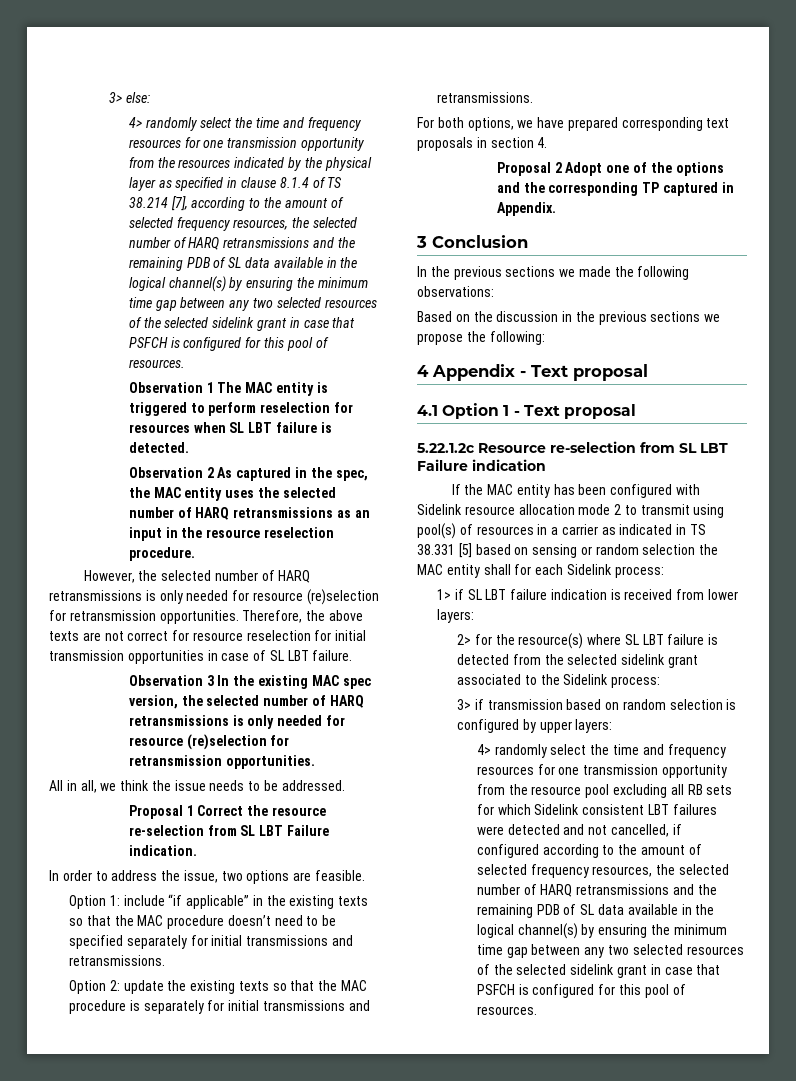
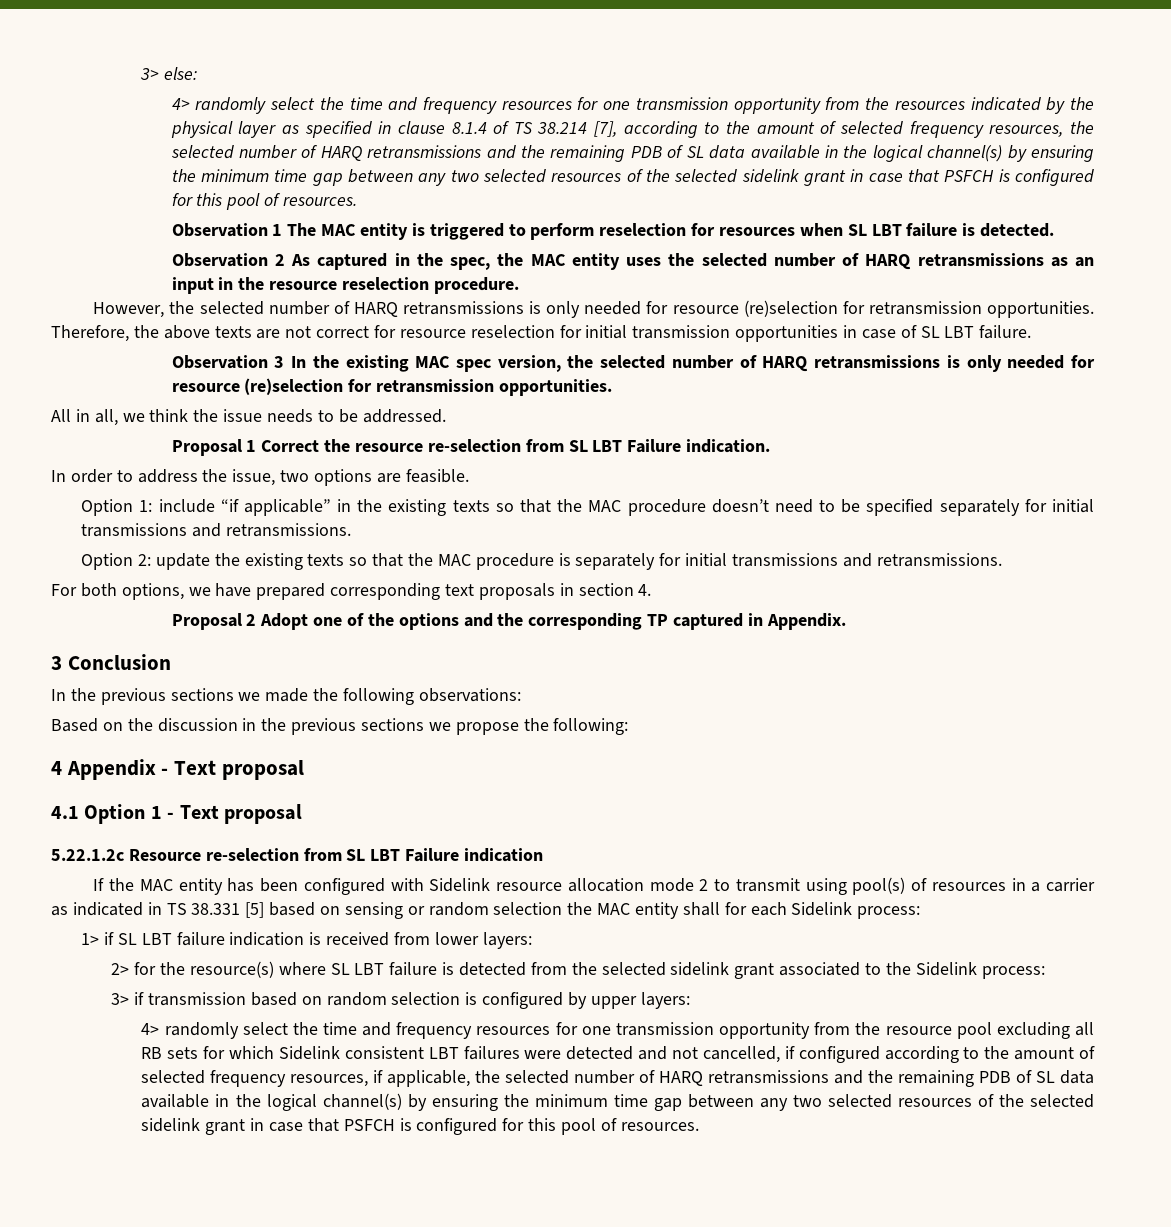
- 4> randomly select the time and frequency resources for one transmission opportunity from the resource pool excluding all RB sets for which Sidelink consistent LBT failures were detected and not cancelled, if configured according to the amount of selected frequency resources, the selected number of HARQ retransmissions and the remaining PDB of SL data available in the logical channel(s) by ensuring the minimum time gap between any two selected resources of the selected sidelink grant in case that PSFCH is configured for this pool of resources.
+ 4> randomly select the time and frequency resources for one transmission opportunity from the resource pool excluding all RB sets for which Sidelink consistent LBT failures were detected and not cancelled, if configured according to the amount of selected frequency resources, if applicable, the selected number of HARQ retransmissions and the remaining PDB of SL data available in the logical channel(s) by ensuring the minimum time gap between any two selected resources of the selected sidelink grant in case that PSFCH is configured for this pool of resources.

